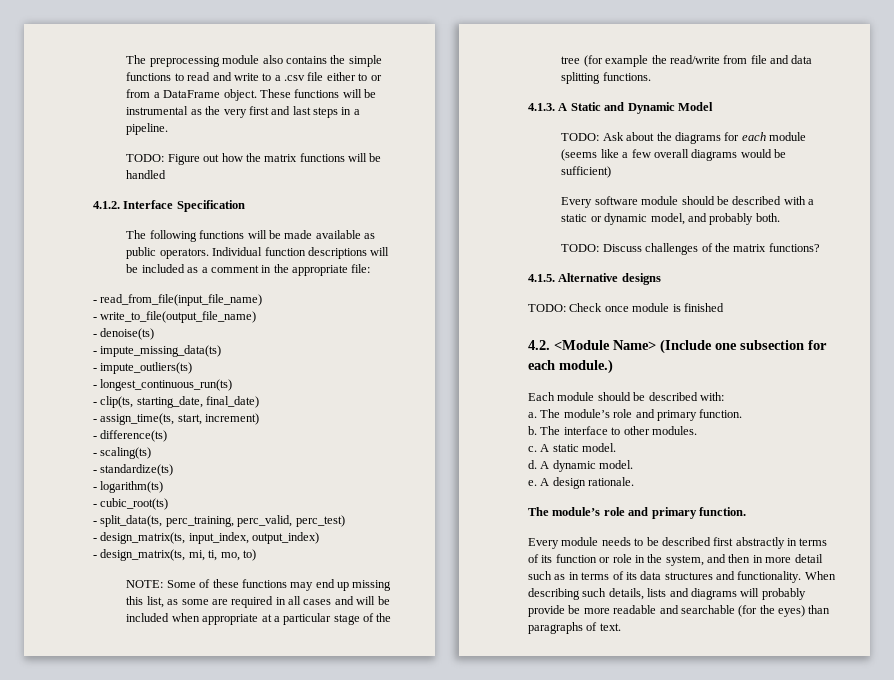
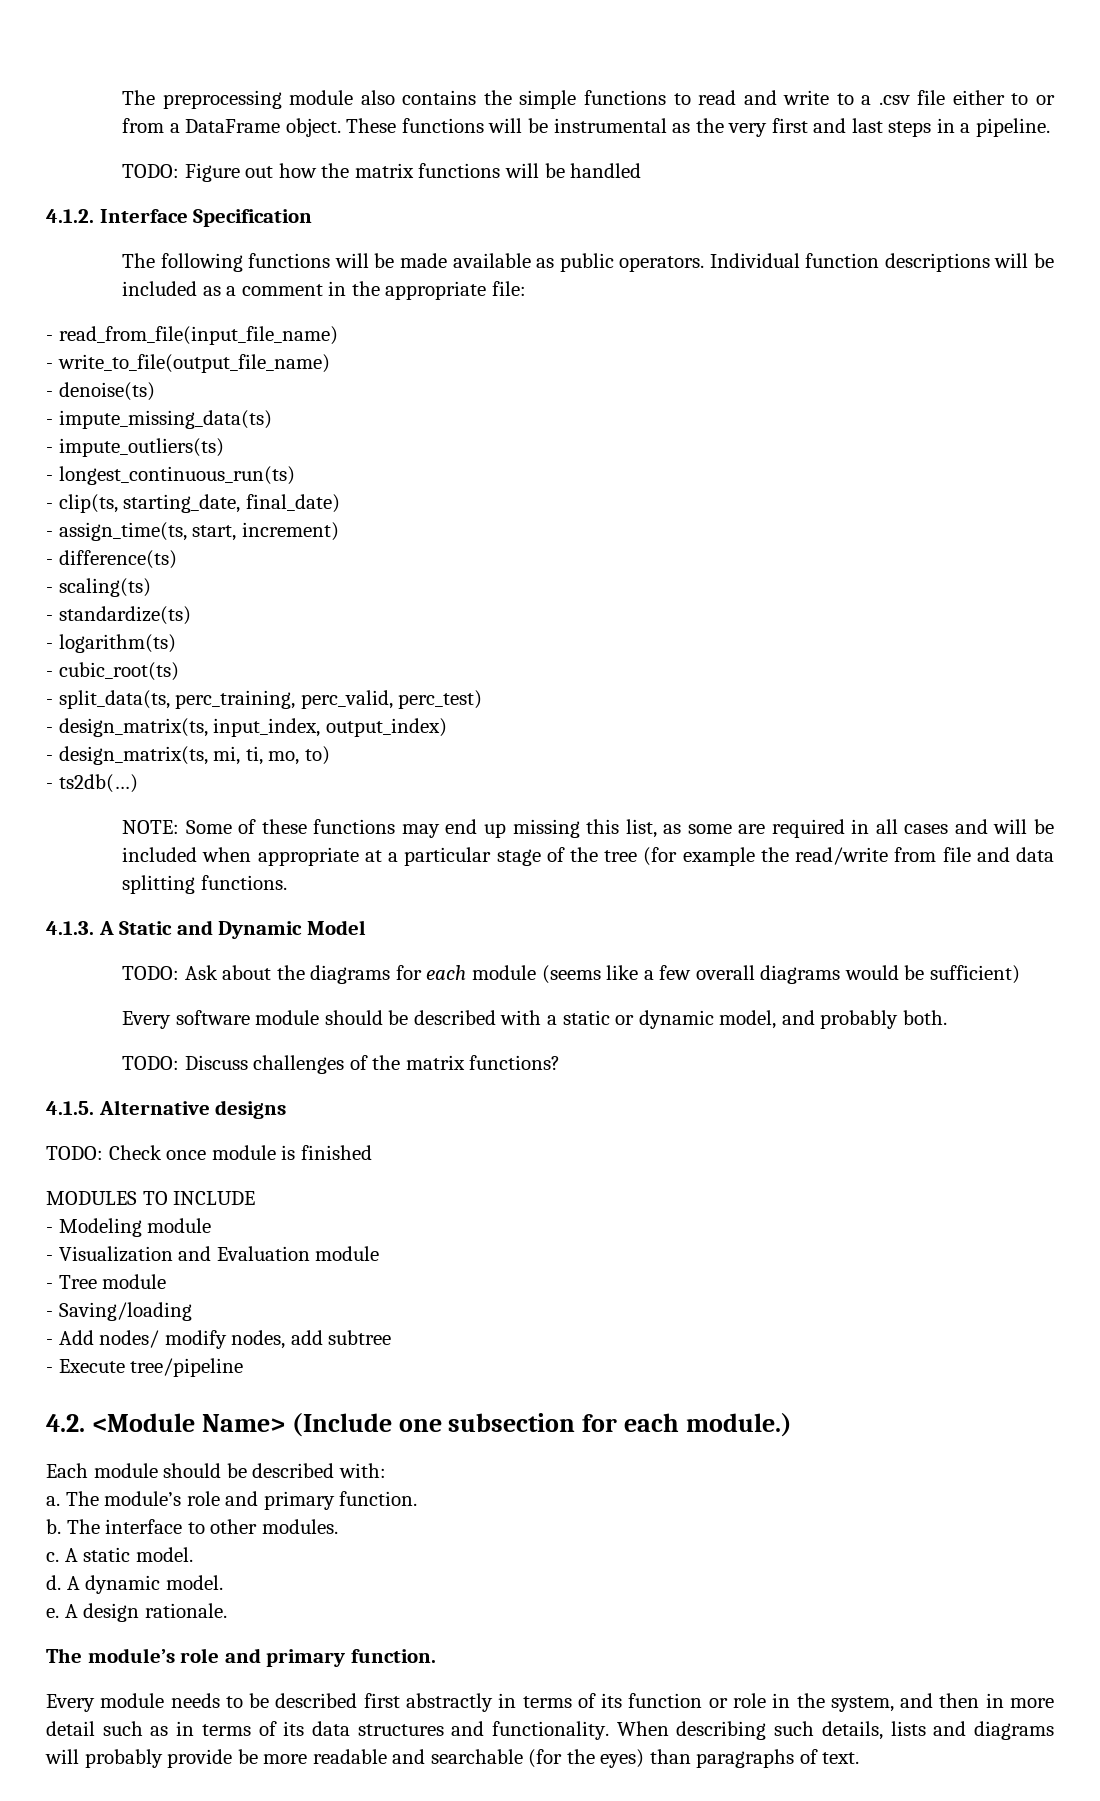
+ - ts2db(…)
+ MODULES TO INCLUDE
+ - Modeling module
+ - Visualization and Evaluation module
+ - Tree module
+ - Saving/loading
+ - Add nodes/ modify nodes, add subtree
+ - Execute tree/pipeline

